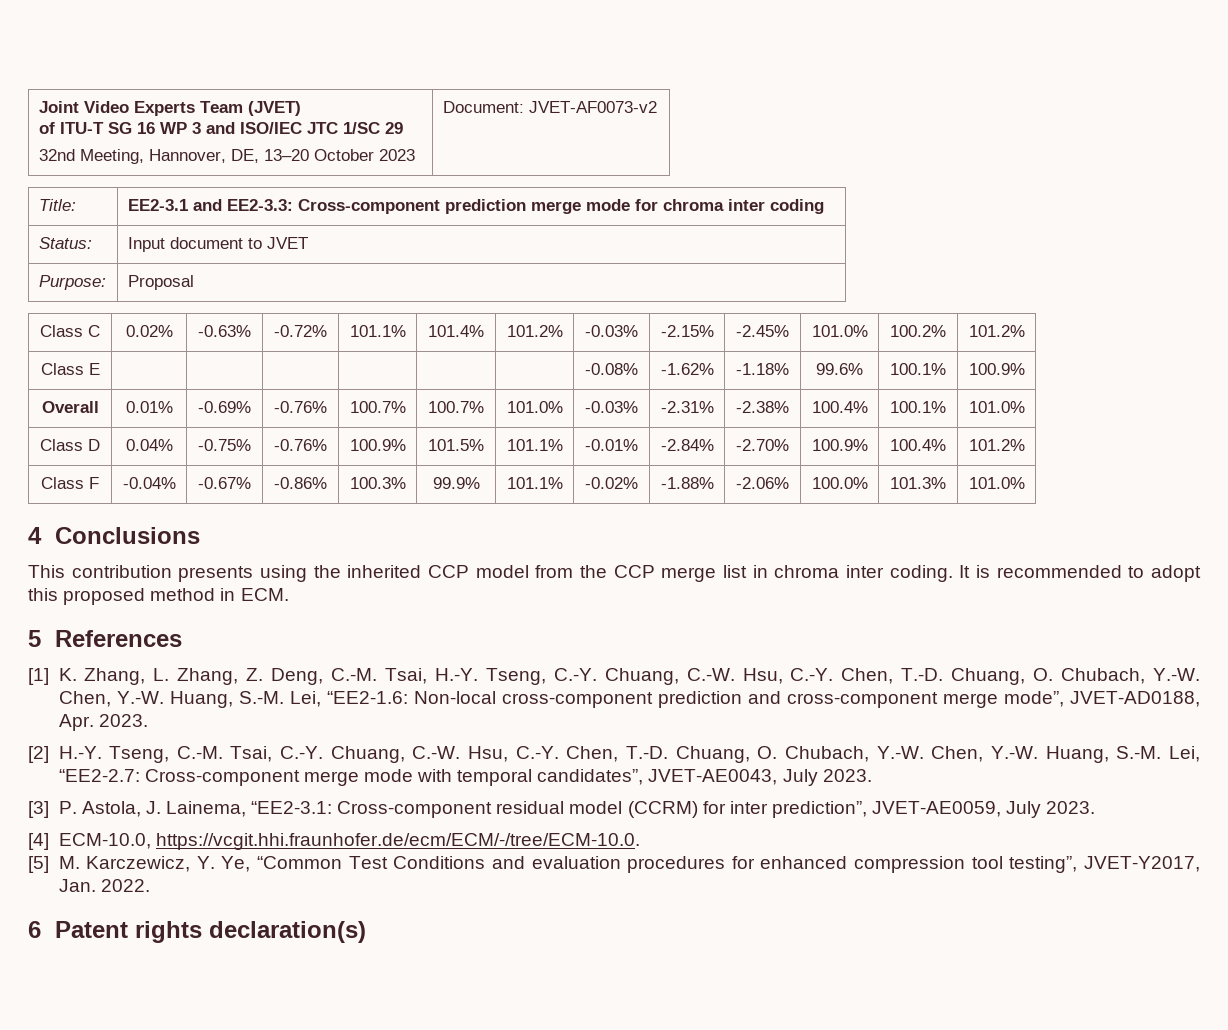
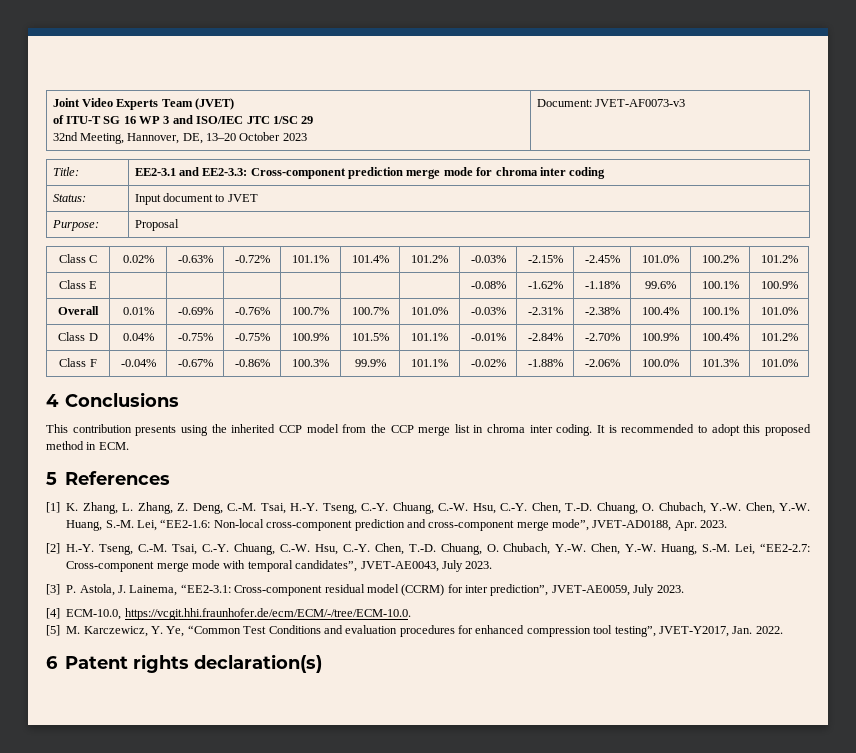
  Joint Video Experts Team (JVET)
  of ITU-T SG 16 WP 3 and ISO/IEC JTC 1/SC 29
- 32nd Meeting, Hannover, DE, 13–20 October 2023 | Document: JVET-AF0073-v2
+ 32nd Meeting, Hannover, DE, 13–20 October 2023 | Document: JVET-AF0073-v3
- Class D | 0.04% | -0.75% | -0.76% | 100.9% | 101.5% | 101.1% | -0.01% | -2.84% | -2.70% | 100.9% | 100.4% | 101.2%
+ Class D | 0.04% | -0.75% | -0.75% | 100.9% | 101.5% | 101.1% | -0.01% | -2.84% | -2.70% | 100.9% | 100.4% | 101.2%

